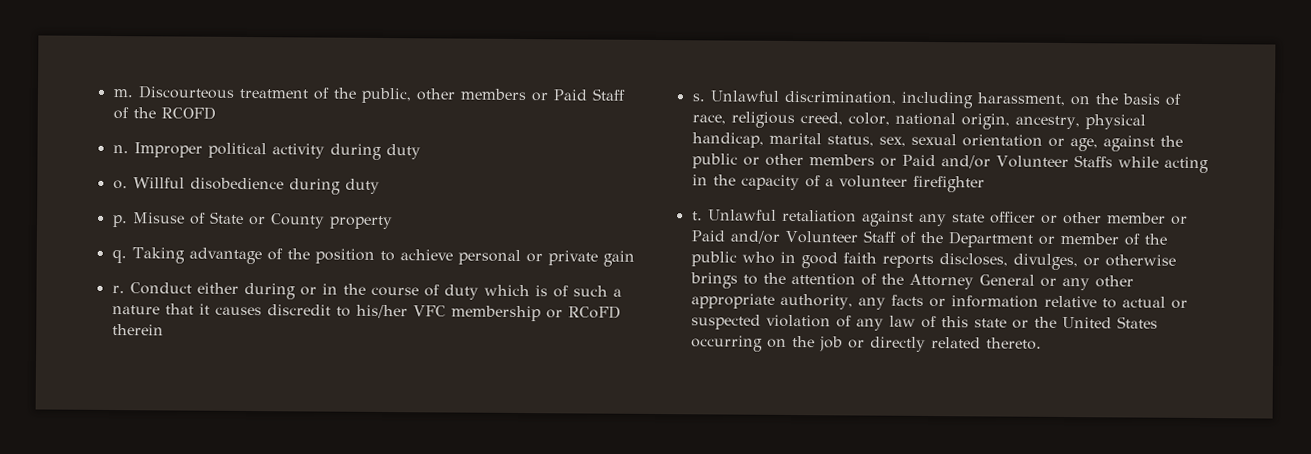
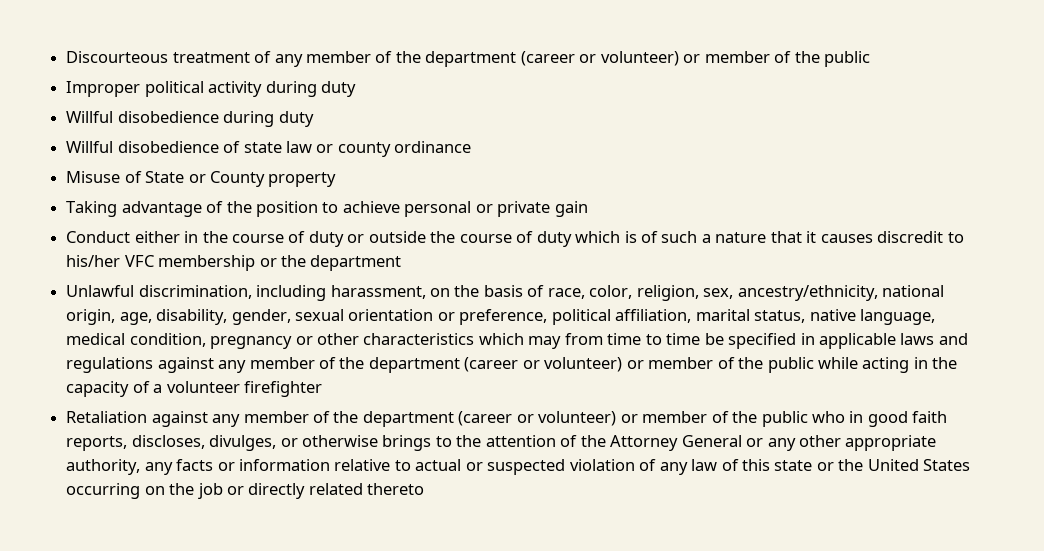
- m. Discourteous treatment of the public, other members or Paid Staff of the RCOFD
- n. Improper political activity during duty
+ Discourteous treatment of any member of the department (career or volunteer) or member of the public
+ Improper political activity during duty
- o.
- p. Misuse of State or County property
+ Willful disobedience of state law or county ordinance
+ Misuse of State or County property
- q.
- r. Conduct either during or in the course of duty which is of such a nature that it causes discredit to his/her VFC membership or RCoFD therein
- s. Unlawful discrimination, including harassment, on the basis of race, religious creed, color, national origin, ancestry, physical handicap, marital status, sex, sexual orientation or age, against the public or other members or Paid and/or Volunteer Staffs while acting in the capacity of a volunteer firefighter
+ Conduct either in the course of duty or outside the course of duty which is of such a nature that it causes discredit to his/her VFC membership or the department
+ Unlawful discrimination, including harassment, on the basis of race, color, religion, sex, ancestry/ethnicity, national origin, age, disability, gender, sexual orientation or preference, political affiliation, marital status, native language, medical condition, pregnancy or other characteristics which may from time to time be specified in applicable laws and regulations against any member of the department (career or volunteer) or member of the public while acting in the capacity of a volunteer firefighter
- t. Unlawful retaliation against any state officer or other member or Paid and/or Volunteer Staff of the Department or member of the public who in good faith reports discloses, divulges, or otherwise brings to the attention of the Attorney General or any other appropriate authority, any facts or information relative to actual or suspected violation of any law of this state or the United States occurring on the job or directly related thereto.
+ Retaliation against any member of the department (career or volunteer) or member of the public who in good faith reports, discloses, divulges, or otherwise brings to the attention of the Attorney General or any other appropriate authority, any facts or information relative to actual or suspected violation of any law of this state or the United States occurring on the job or directly related thereto

